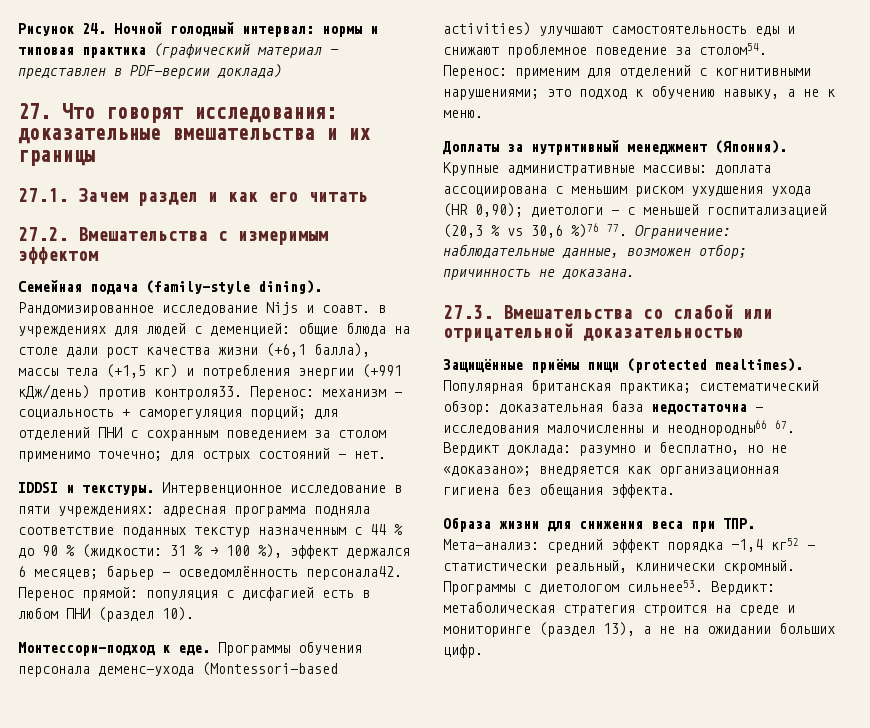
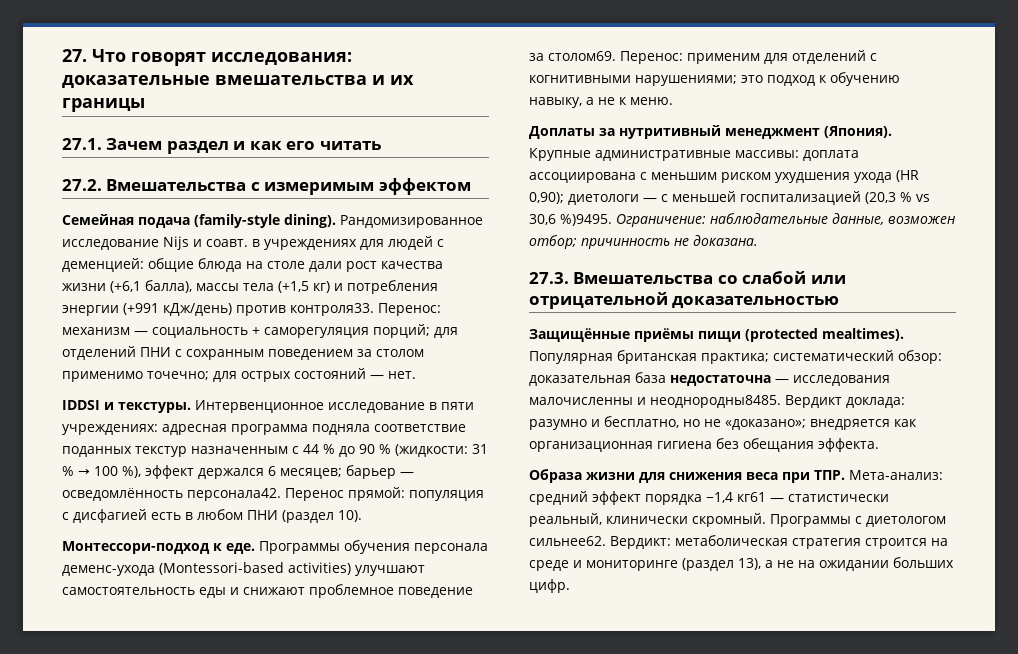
- Рисунок 24. Ночной голодный интервал: нормы и типовая практика (графический материал — представлен в PDF-версии доклада)
- Программы обучения персонала деменс-ухода (Montessori-based activities) улучшают самостоятельность еды и снижают проблемное поведение за столом54.
+ Программы обучения персонала деменс-ухода (Montessori-based activities) улучшают самостоятельность еды и снижают проблемное поведение за столом69.
- Крупные административные массивы: доплата ассоциирована с меньшим риском ухудшения ухода (HR 0,90); диетологи — с меньшей госпитализацией (20,3 % vs 30,6 %)76 77. Ограничение: наблюдательные данные, возможен отбор; причинность не доказана.
+ Крупные административные массивы: доплата ассоциирована с меньшим риском ухудшения ухода (HR 0,90); диетологи — с меньшей госпитализацией (20,3 % vs 30,6 %)9495. Ограничение: наблюдательные данные, возможен отбор; причинность не доказана.
- Популярная британская практика; систематический обзор: доказательная база недостаточна — исследования малочисленны и неоднородны66 67. Вердикт доклада: разумно и бесплатно, но не «доказано»; внедряется как организационная гигиена без обещания эффекта.
+ Популярная британская практика; систематический обзор: доказательная база недостаточна — исследования малочисленны и неоднородны8485. Вердикт доклада: разумно и бесплатно, но не «доказано»; внедряется как организационная гигиена без обещания эффекта.
- Образа жизни для снижения веса при ТПР. Мета-анализ: средний эффект порядка −1,4 кг52 — статистически реальный, клинически скромный.
+ Образа жизни для снижения веса при ТПР. Мета-анализ: средний эффект порядка −1,4 кг61 — статистически реальный, клинически скромный.
- Программы с диетологом сильнее53.
+ Программы с диетологом сильнее62.

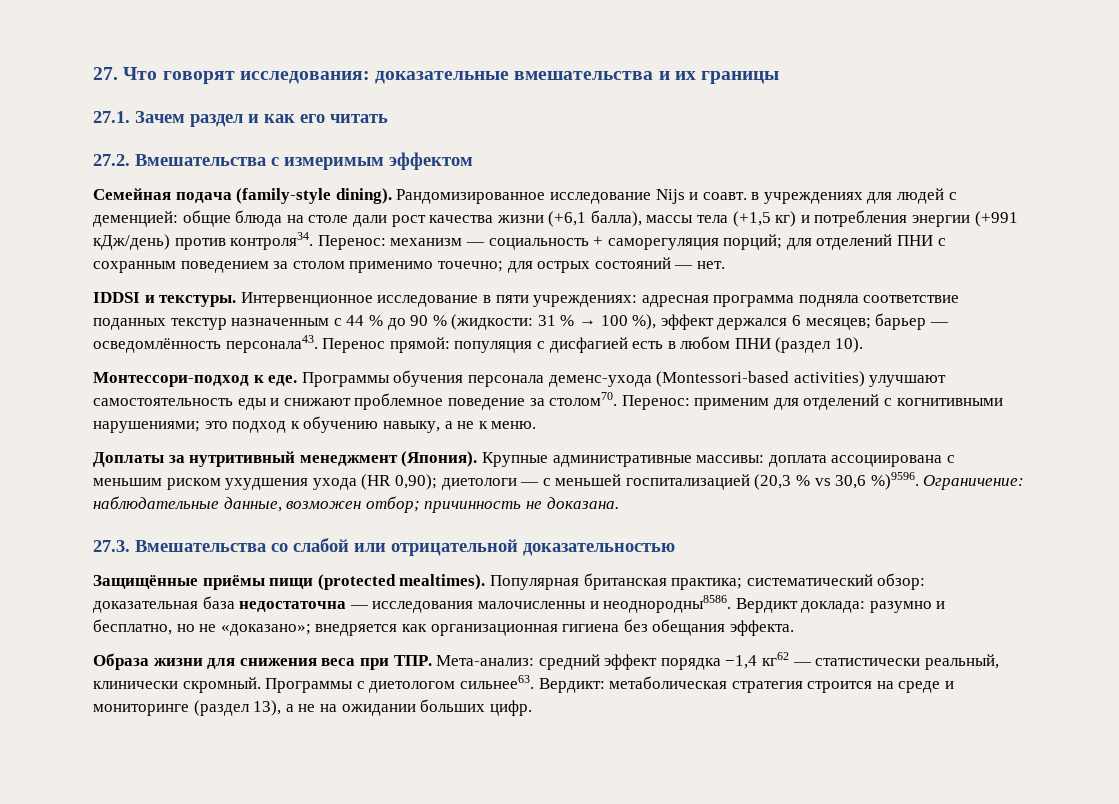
- Рандомизированное исследование Nijs и соавт. в учреждениях для людей с деменцией: общие блюда на столе дали рост качества жизни (+6,1 балла), массы тела (+1,5 кг) и потребления энергии (+991 кДж/день) против контроля33.
+ Рандомизированное исследование Nijs и соавт. в учреждениях для людей с деменцией: общие блюда на столе дали рост качества жизни (+6,1 балла), массы тела (+1,5 кг) и потребления энергии (+991 кДж/день) против контроля34.
- Интервенционное исследование в пяти учреждениях: адресная программа подняла соответствие поданных текстур назначенным с 44 % до 90 % (жидкости: 31 % → 100 %), эффект держался 6 месяцев; барьер — осведомлённость персонала42.
+ Интервенционное исследование в пяти учреждениях: адресная программа подняла соответствие поданных текстур назначенным с 44 % до 90 % (жидкости: 31 % → 100 %), эффект держался 6 месяцев; барьер — осведомлённость персонала43.
- Программы обучения персонала деменс-ухода (Montessori-based activities) улучшают самостоятельность еды и снижают проблемное поведение за столом69.
+ Программы обучения персонала деменс-ухода (Montessori-based activities) улучшают самостоятельность еды и снижают проблемное поведение за столом70.
- Крупные административные массивы: доплата ассоциирована с меньшим риском ухудшения ухода (HR 0,90); диетологи — с меньшей госпитализацией (20,3 % vs 30,6 %)9495.
+ Крупные административные массивы: доплата ассоциирована с меньшим риском ухудшения ухода (HR 0,90); диетологи — с меньшей госпитализацией (20,3 % vs 30,6 %)9596.
- Популярная британская практика; систематический обзор: доказательная база недостаточна — исследования малочисленны и неоднородны8485.
+ Популярная британская практика; систематический обзор: доказательная база недостаточна — исследования малочисленны и неоднородны8586.
- Образа жизни для снижения веса при ТПР. Мета-анализ: средний эффект порядка −1,4 кг61 — статистически реальный, клинически скромный.
+ Образа жизни для снижения веса при ТПР. Мета-анализ: средний эффект порядка −1,4 кг62 — статистически реальный, клинически скромный.
- Программы с диетологом сильнее62.
+ Программы с диетологом сильнее63.

